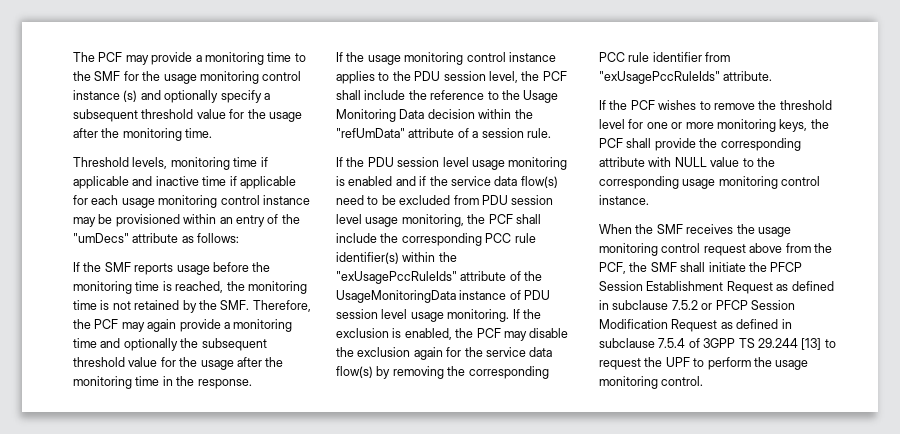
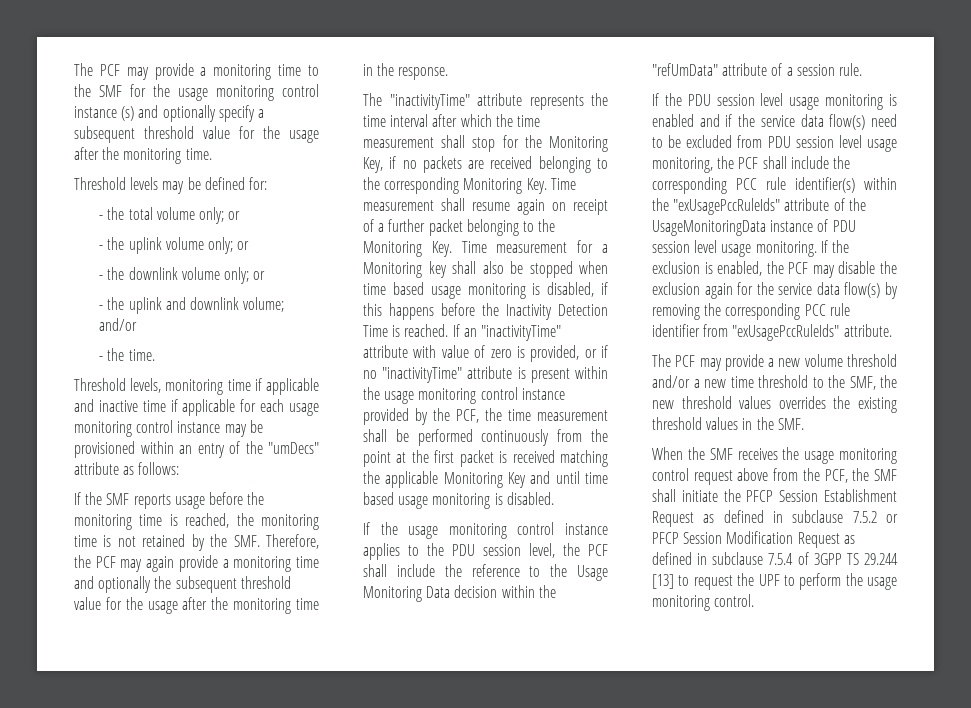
+ Threshold levels may be defined for:
+ - the total volume only; or
+ - the uplink volume only; or
+ - the downlink volume only; or
+ - the uplink and downlink volume; and/or
+ - the time.
+ The "inactivityTime" attribute represents the time interval after which the time measurement shall stop for the Monitoring Key, if no packets are received belonging to the corresponding Monitoring Key. Time measurement shall resume again on receipt of a further packet belonging to the Monitoring Key. Time measurement for a Monitoring key shall also be stopped when time based usage monitoring is disabled, if this happens before the Inactivity Detection Time is reached. If an "inactivityTime" attribute with value of zero is provided, or if no "inactivityTime" attribute is present within the usage monitoring control instance provided by the PCF, the time measurement shall be performed continuously from the point at the first packet is received matching the applicable Monitoring Key and until time based usage monitoring is disabled.
- If the PCF wishes to remove the threshold level for one or more monitoring keys, the PCF shall provide the corresponding attribute with NULL value to the corresponding usage monitoring control instance.
+ The PCF may provide a new volume threshold and/or a new time threshold to the SMF, the new threshold values overrides the existing threshold values in the SMF.

